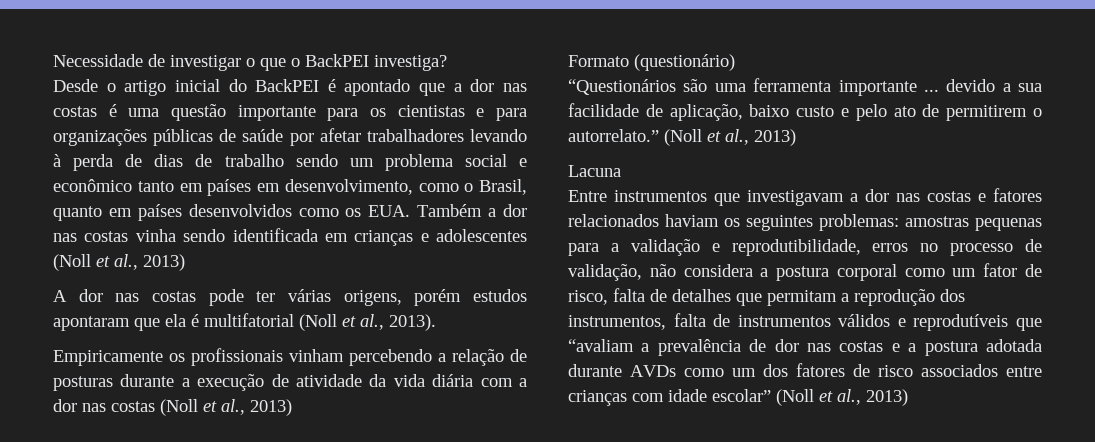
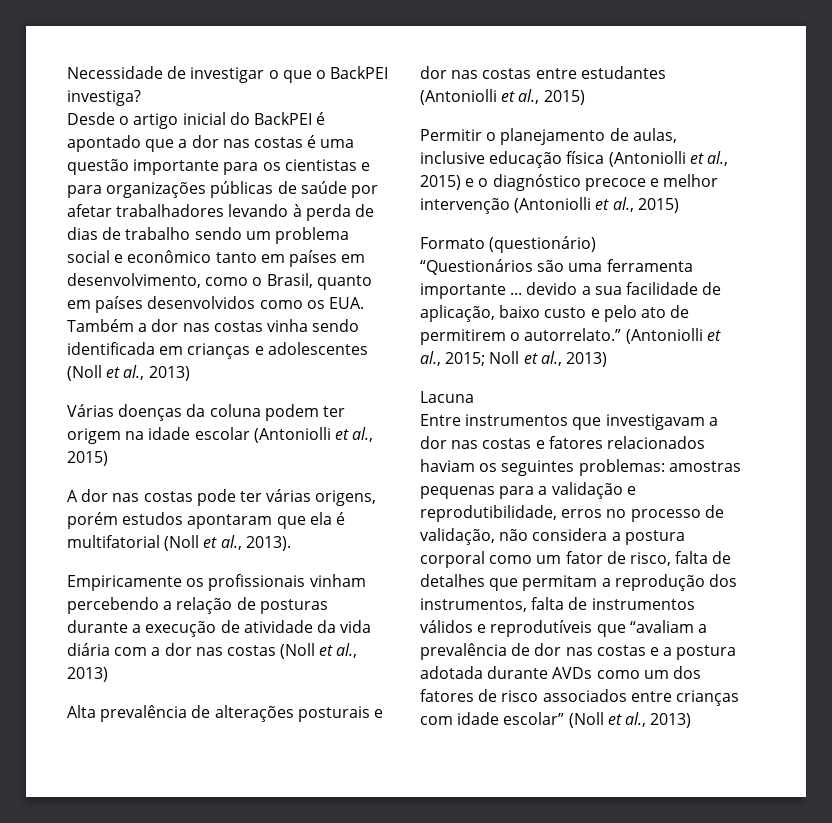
+ Várias doenças da coluna podem ter origem na idade escolar (Antoniolli et al., 2015)
+ Alta prevalência de alterações posturais e dor nas costas entre estudantes (Antoniolli et al., 2015)
+ Permitir o planejamento de aulas, inclusive educação física (Antoniolli et al., 2015) e o diagnóstico precoce e melhor intervenção (Antoniolli et al., 2015)
- “Questionários são uma ferramenta importante ... devido a sua facilidade de aplicação, baixo custo e pelo ato de permitirem o autorrelato.” (Noll et al., 2013)
+ “Questionários são uma ferramenta importante ... devido a sua facilidade de aplicação, baixo custo e pelo ato de permitirem o autorrelato.” (Antoniolli et al., 2015; Noll et al., 2013)

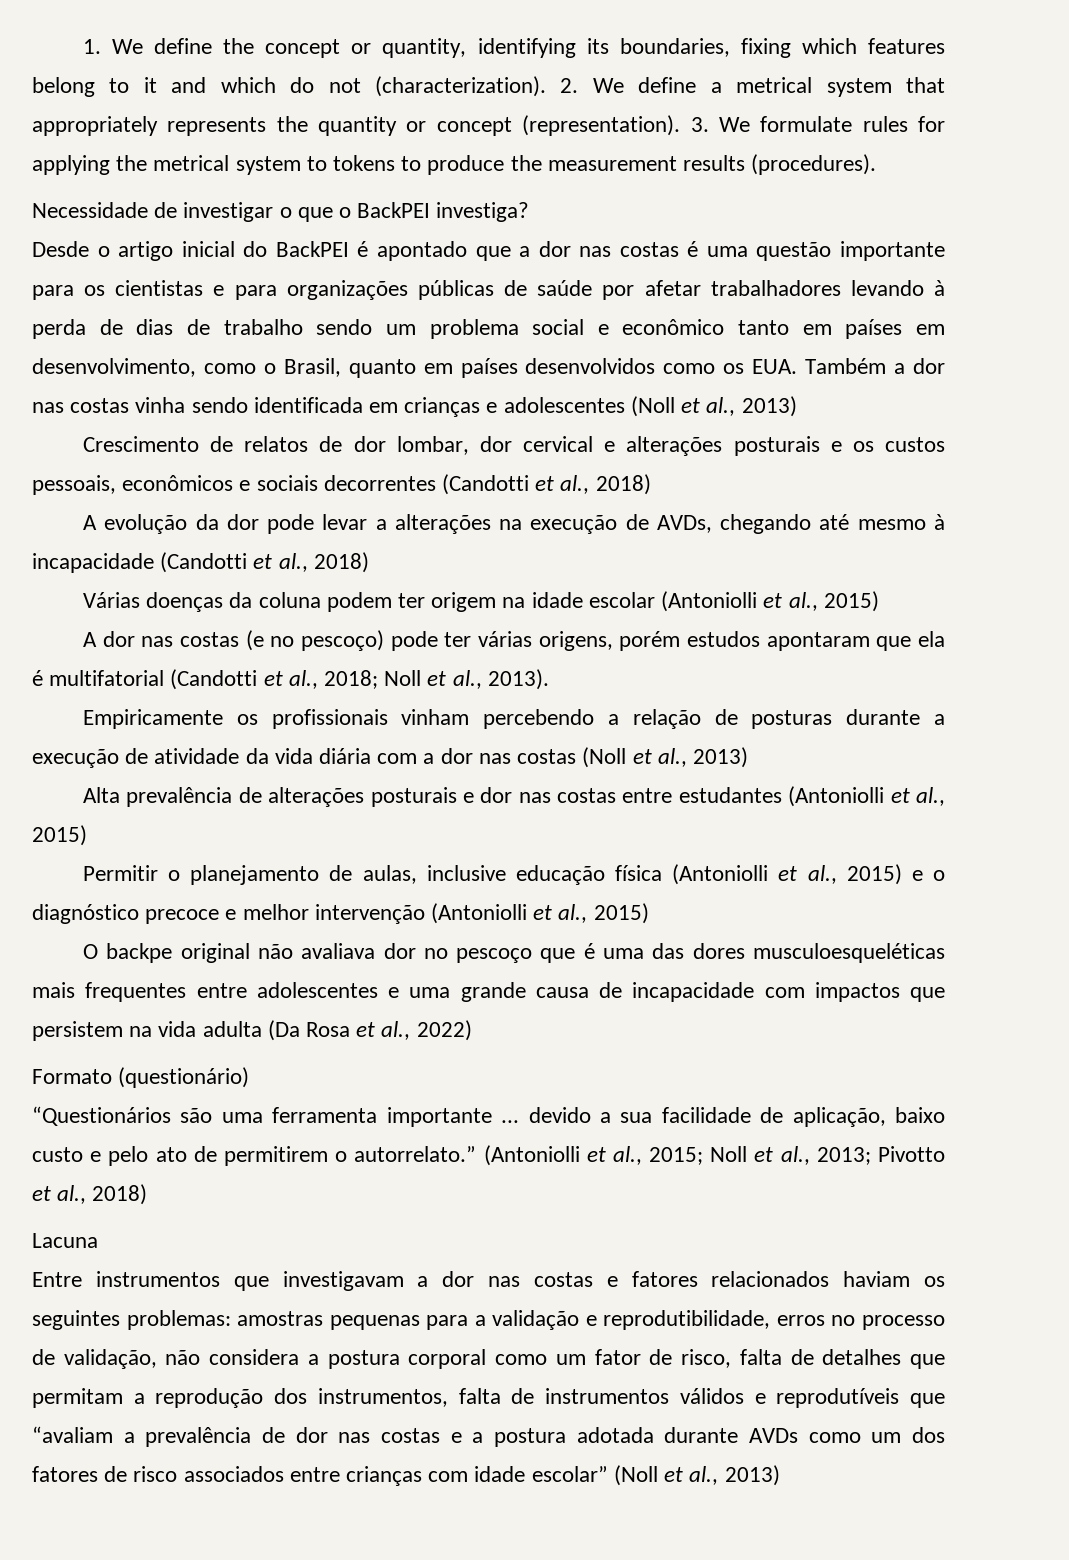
+ 1. We define the concept or quantity, identifying its boundaries, fixing which features belong to it and which do not (characterization). 2. We define a metrical system that appropriately represents the quantity or concept (representation). 3. We formulate rules for applying the metrical system to tokens to produce the measurement results (procedures).
+ Crescimento de relatos de dor lombar, dor cervical e alterações posturais e os custos pessoais, econômicos e sociais decorrentes (Candotti et al., 2018)
+ A evolução da dor pode levar a alterações na execução de AVDs, chegando até mesmo à incapacidade (Candotti et al., 2018)
- A dor nas costas pode ter várias origens, porém estudos apontaram que ela é multifatorial (Noll et al., 2013).
+ A dor nas costas (e no pescoço) pode ter várias origens, porém estudos apontaram que ela é multifatorial (Candotti et al., 2018; Noll et al., 2013).
+ O backpe original não avaliava dor no pescoço que é uma das dores musculoesqueléticas mais frequentes entre adolescentes e uma grande causa de incapacidade com impactos que persistem na vida adulta (Da Rosa et al., 2022)
- (Antoniolli et al., 2015; Noll et al., 2013)
+ (Antoniolli et al., 2015; Noll et al., 2013; Pivotto et al., 2018)

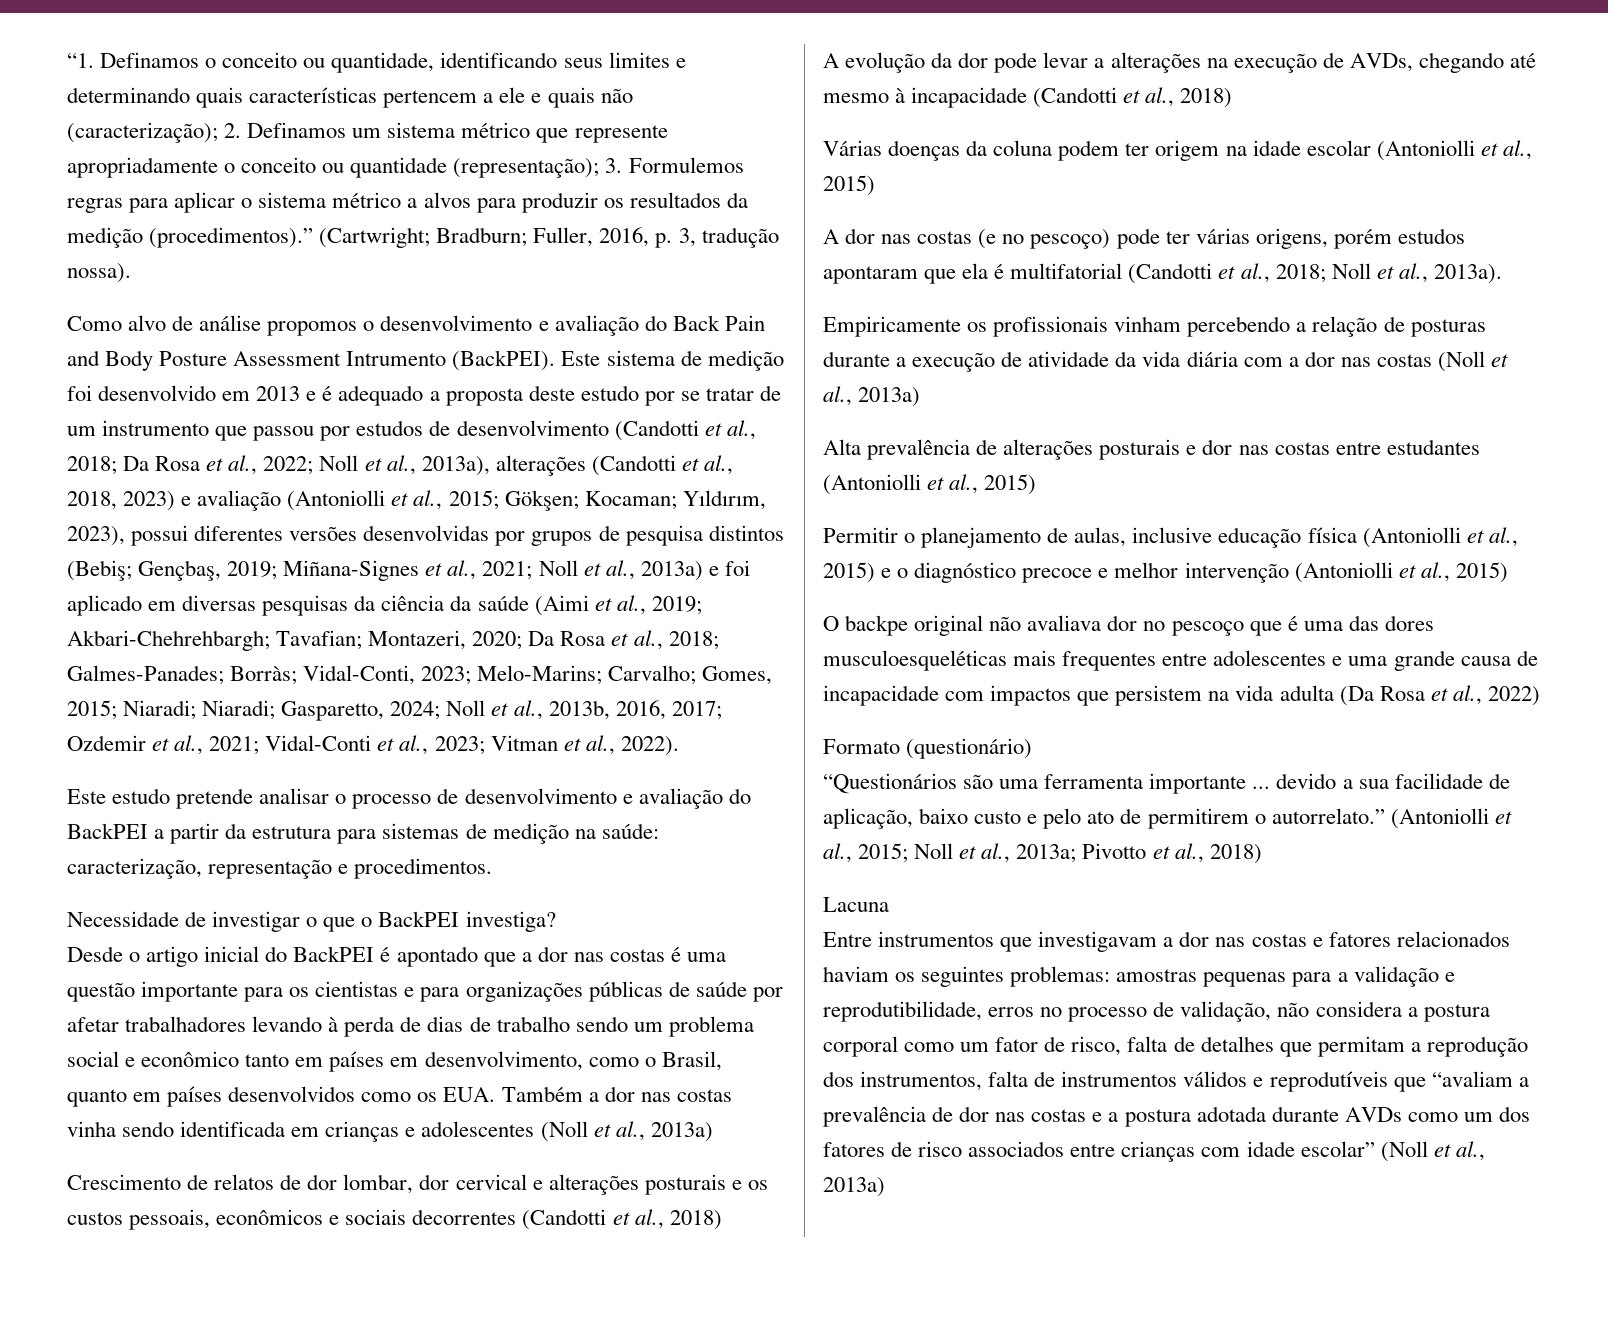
- 1. We define the concept or quantity, identifying its boundaries, fixing which features belong to it and which do not (characterization). 2. We define a metrical system that appropriately represents the quantity or concept (representation). 3. We formulate rules for applying the metrical system to tokens to produce the measurement results (procedures).
+ “1. Definamos o conceito ou quantidade, identificando seus limites e determinando quais características pertencem a ele e quais não (caracterização); 2. Definamos um sistema métrico que represente apropriadamente o conceito ou quantidade (representação); 3. Formulemos regras para aplicar o sistema métrico a alvos para produzir os resultados da medição (procedimentos).” (Cartwright; Bradburn; Fuller, 2016, p. 3, tradução nossa).
+ Como alvo de análise propomos o desenvolvimento e avaliação do Back Pain and Body Posture Assessment Intrumento (BackPEI). Este sistema de medição foi desenvolvido em 2013 e é adequado a proposta deste estudo por se tratar de um instrumento que passou por estudos de desenvolvimento (Candotti et al., 2018; Da Rosa et al., 2022; Noll et al., 2013a), alterações (Candotti et al., 2018, 2023) e avaliação (Antoniolli et al., 2015; Gökşen; Kocaman; Yıldırım, 2023), possui diferentes versões desenvolvidas por grupos de pesquisa distintos (Bebiş; Gençbaş, 2019; Miñana-Signes et al., 2021; Noll et al., 2013a) e foi aplicado em diversas pesquisas da ciência da saúde (Aimi et al., 2019; Akbari-Chehrehbargh; Tavafian; Montazeri, 2020; Da Rosa et al., 2018; Galmes-Panades; Borràs; Vidal-Conti, 2023; Melo-Marins; Carvalho; Gomes, 2015; Niaradi; Niaradi; Gasparetto, 2024; Noll et al., 2013b, 2016, 2017; Ozdemir et al., 2021; Vidal-Conti et al., 2023; Vitman et al., 2022).
+ Este estudo pretende analisar o processo de desenvolvimento e avaliação do BackPEI a partir da estrutura para sistemas de medição na saúde: caracterização, representação e procedimentos.
- Desde o artigo inicial do BackPEI é apontado que a dor nas costas é uma questão importante para os cientistas e para organizações públicas de saúde por afetar trabalhadores levando à perda de dias de trabalho sendo um problema social e econômico tanto em países em desenvolvimento, como o Brasil, quanto em países desenvolvidos como os EUA. Também a dor nas costas vinha sendo identificada em crianças e adolescentes (Noll et al., 2013)
+ Desde o artigo inicial do BackPEI é apontado que a dor nas costas é uma questão importante para os cientistas e para organizações públicas de saúde por afetar trabalhadores levando à perda de dias de trabalho sendo um problema social e econômico tanto em países em desenvolvimento, como o Brasil, quanto em países desenvolvidos como os EUA. Também a dor nas costas vinha sendo identificada em crianças e adolescentes (Noll et al., 2013a)
- A dor nas costas (e no pescoço) pode ter várias origens, porém estudos apontaram que ela é multifatorial (Candotti et al., 2018; Noll et al., 2013).
+ A dor nas costas (e no pescoço) pode ter várias origens, porém estudos apontaram que ela é multifatorial (Candotti et al., 2018; Noll et al., 2013a).
- Empiricamente os profissionais vinham percebendo a relação de posturas durante a execução de atividade da vida diária com a dor nas costas (Noll et al., 2013)
+ Empiricamente os profissionais vinham percebendo a relação de posturas durante a execução de atividade da vida diária com a dor nas costas (Noll et al., 2013a)
- (Antoniolli et al., 2015; Noll et al., 2013; Pivotto et al., 2018)
+ (Antoniolli et al., 2015; Noll et al., 2013a; Pivotto et al., 2018)
- amostras pequenas para a validação e reprodutibilidade, erros no processo de validação, não considera a postura corporal como um fator de risco, falta de detalhes que permitam a reprodução dos instrumentos, falta de instrumentos válidos e reprodutíveis que “avaliam a prevalência de dor nas costas e a postura adotada durante AVDs como um dos fatores de risco associados entre crianças com idade escolar” (Noll et al., 2013)
+ amostras pequenas para a validação e reprodutibilidade, erros no processo de validação, não considera a postura corporal como um fator de risco, falta de detalhes que permitam a reprodução dos instrumentos, falta de instrumentos válidos e reprodutíveis que “avaliam a prevalência de dor nas costas e a postura adotada durante AVDs como um dos fatores de risco associados entre crianças com idade escolar” (Noll et al., 2013a)

